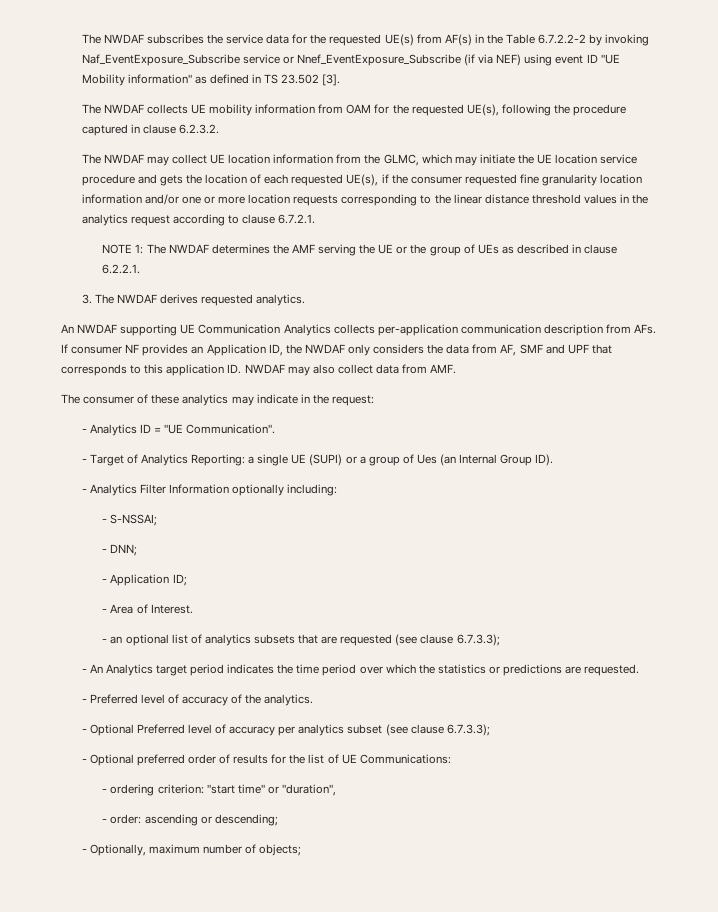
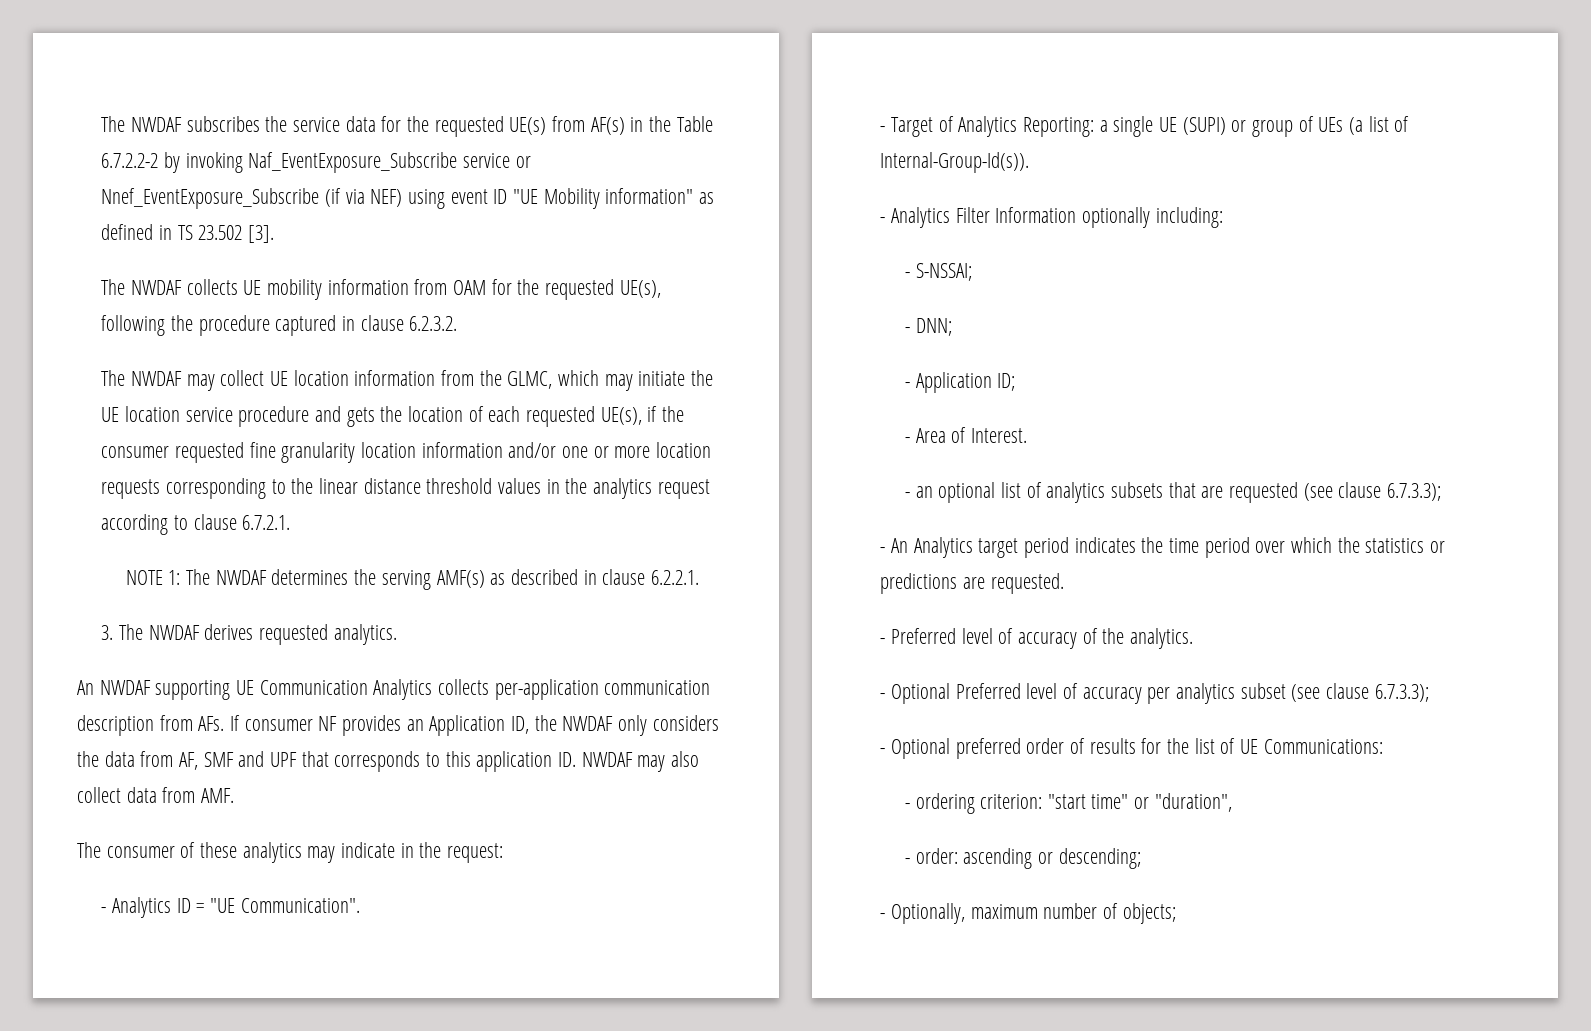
- NOTE 1: The NWDAF determines the AMF serving the UE or the group of UEs as described in clause 6.2.2.1.
+ NOTE 1: The NWDAF determines the serving AMF(s) as described in clause 6.2.2.1.
- - Target of Analytics Reporting: a single UE (SUPI) or a group of Ues (an Internal Group ID).
+ - Target of Analytics Reporting: a single UE (SUPI) or group of UEs (a list of Internal-Group-Id(s)).

